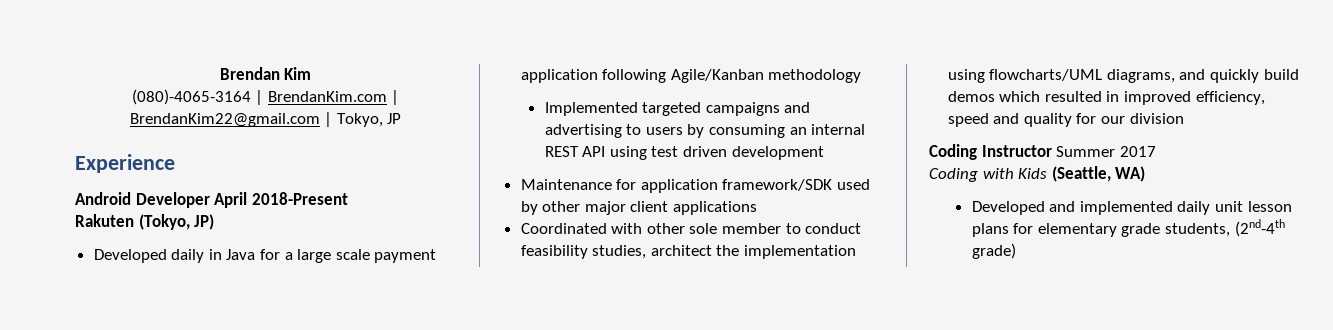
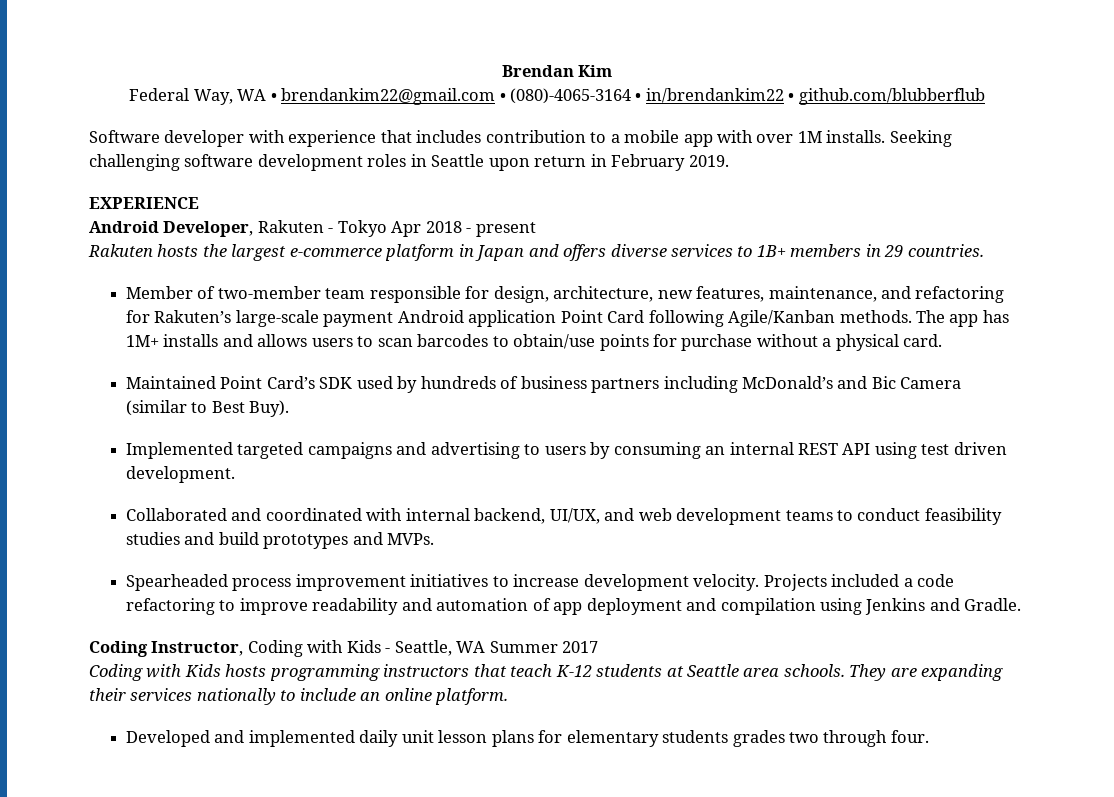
- (080)-4065-3164 | BrendanKim.com | BrendanKim22@gmail.com | Tokyo, JP
- Experience
- Android Developer April 2018-Present
- Rakuten (Tokyo, JP)
- Developed daily in Java for a large scale payment application following Agile/Kanban methodology
+ Federal Way, WA • brendankim22@gmail.com • (080)-4065-3164 • in/brendankim22 • github.com/blubberflub
+ Software developer with experience that includes contribution to a mobile app with over 1M installs. Seeking challenging software development roles in Seattle upon return in February 2019.
+ EXPERIENCE
+ Android Developer, Rakuten - Tokyo Apr 2018 - present
+ Rakuten hosts the largest e-commerce platform in Japan and offers diverse services to 1B+ members in 29 countries.
+ Member of two-member team responsible for design, architecture, new features, maintenance, and refactoring for Rakuten’s large-scale payment Android application Point Card following Agile/Kanban methods. The app has 1M+ installs and allows users to scan barcodes to obtain/use points for purchase without a physical card.
+ Maintained Point Card’s SDK used by hundreds of business partners including McDonald’s and Bic Camera (similar to Best Buy).
- Implemented targeted campaigns and advertising to users by consuming an internal REST API using test driven development
- Maintenance for application framework/SDK used by other major client applications
- Coordinated with other sole member to conduct feasibility studies, architect the implementation using flowcharts/UML diagrams, and quickly build demos which resulted in improved efficiency, speed and quality for our division
- Coding Instructor Summer 2017
+ Implemented targeted campaigns and advertising to users by consuming an internal REST API using test driven development.
+ Collaborated and coordinated with internal backend, UI/UX, and web development teams to conduct feasibility studies and build prototypes and MVPs.
+ Spearheaded process improvement initiatives to increase development velocity. Projects included a code refactoring to improve readability and automation of app deployment and compilation using Jenkins and Gradle.
+ Coding Instructor, Coding with Kids - Seattle, WA Summer 2017
- Coding with Kids (Seattle, WA)
+ Coding with Kids hosts programming instructors that teach K-12 students at Seattle area schools. They are expanding their services nationally to include an online platform.
- Developed and implemented daily unit lesson plans for elementary grade students, (2nd-4th grade)
+ Developed and implemented daily unit lesson plans for elementary students grades two through four.

